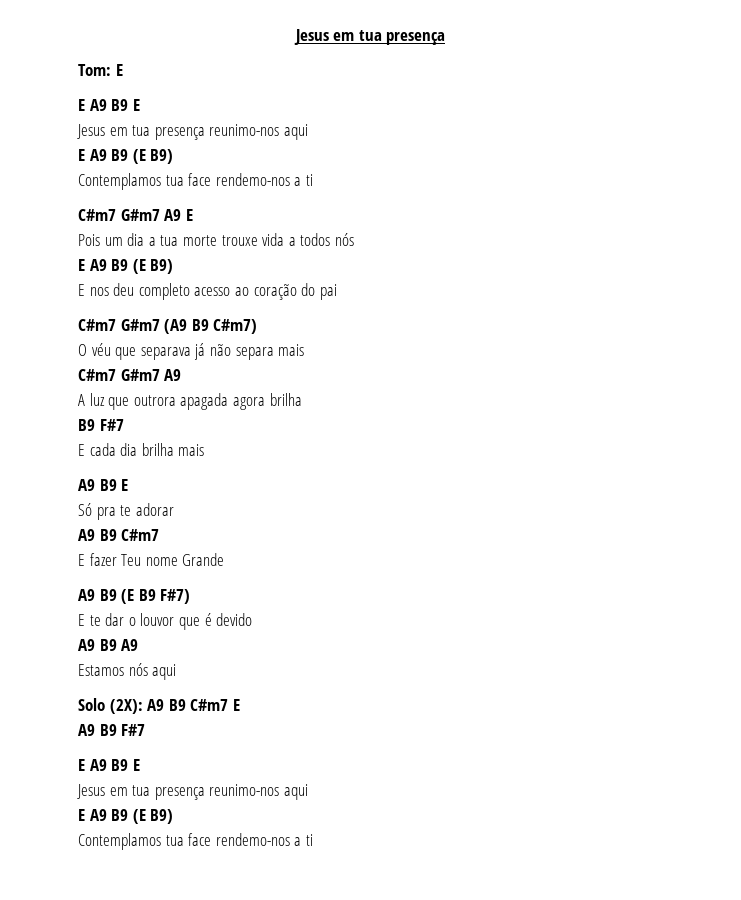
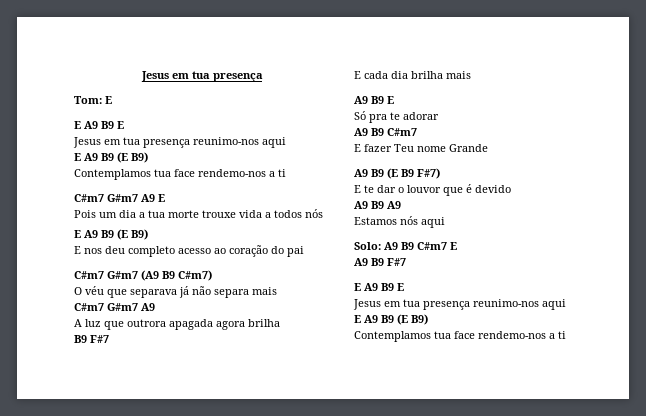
- Solo (2X): A9 B9 C#m7 E
+ Solo: A9 B9 C#m7 E

